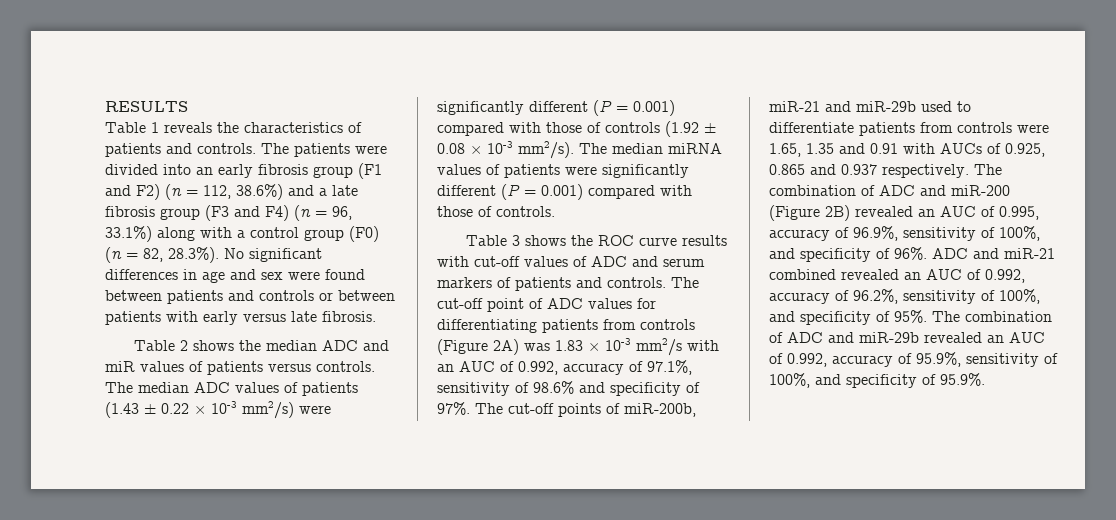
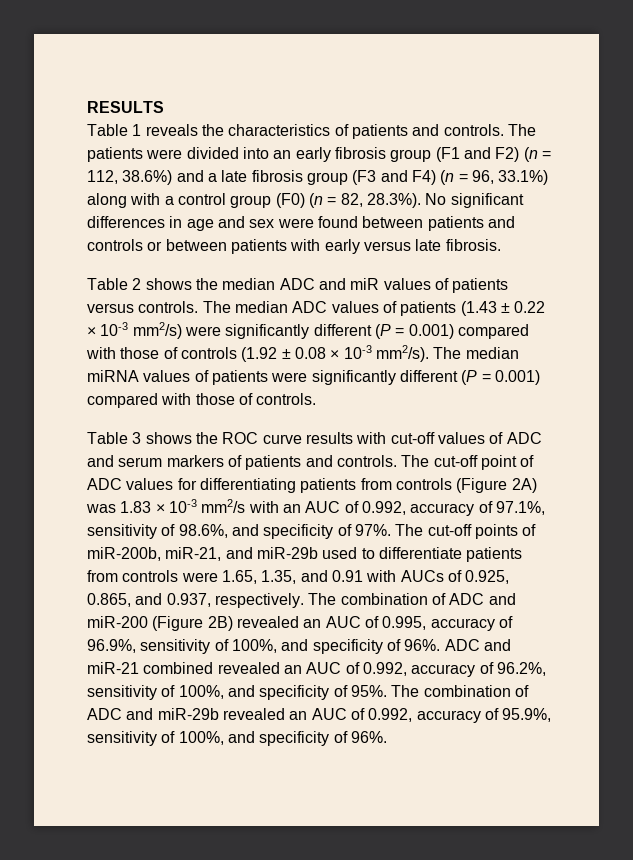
- The cut-off point of ADC values for differentiating patients from controls (Figure 2A) was 1.83 × 10-3 mm2/s with an AUC of 0.992, accuracy of 97.1%, sensitivity of 98.6% and specificity of 97%.
+ The cut-off point of ADC values for differentiating patients from controls (Figure 2A) was 1.83 × 10-3 mm2/s with an AUC of 0.992, accuracy of 97.1%, sensitivity of 98.6%, and specificity of 97%.
- The cut-off points of miR-200b, miR-21 and miR-29b used to differentiate patients from controls were 1.65, 1.35 and 0.91 with AUCs of 0.925, 0.865 and 0.937 respectively.
+ The cut-off points of miR-200b, miR-21, and miR-29b used to differentiate patients from controls were 1.65, 1.35, and 0.91 with AUCs of 0.925, 0.865, and 0.937, respectively.
- The combination of ADC and miR-29b revealed an AUC of 0.992, accuracy of 95.9%, sensitivity of 100%, and specificity of 95.9%.
+ The combination of ADC and miR-29b revealed an AUC of 0.992, accuracy of 95.9%, sensitivity of 100%, and specificity of 96%.

